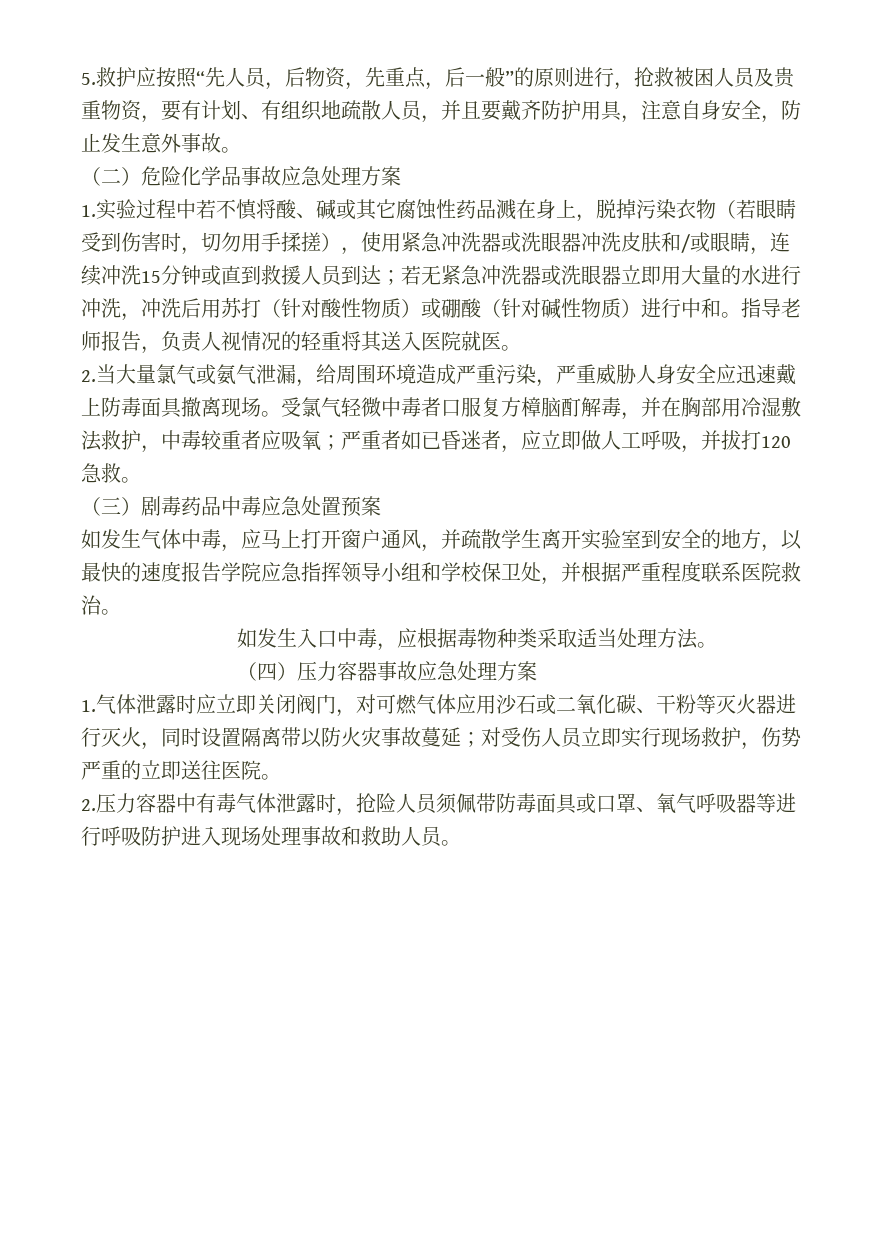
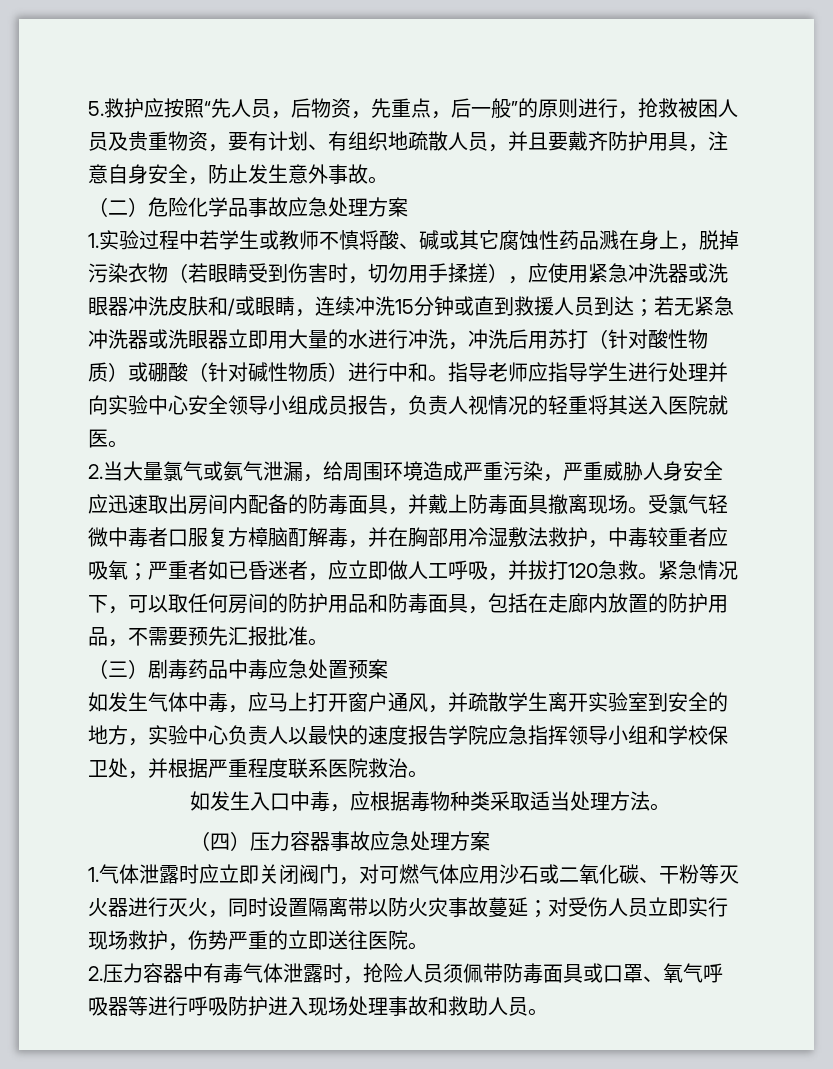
- 1.实验过程中若不慎将酸、碱或其它腐蚀性药品溅在身上，脱掉污染衣物（若眼睛受到伤害时，切勿用手揉搓），使用紧急冲洗器或洗眼器冲洗皮肤和/或眼睛，连续冲洗15分钟或直到救援人员到达；
+ 1.实验过程中若学生或教师不慎将酸、碱或其它腐蚀性药品溅在身上，脱掉污染衣物（若眼睛受到伤害时，切勿用手揉搓），应使用紧急冲洗器或洗眼器冲洗皮肤和/或眼睛，连续冲洗15分钟或直到救援人员到达；
- 指导老师报告，负责人视情况的轻重将其送入医院就医。
+ 指导老师应指导学生进行处理并向实验中心安全领导小组成员报告，负责人视情况的轻重将其送入医院就医。
- 2.当大量氯气或氨气泄漏，给周围环境造成严重污染，严重威胁人身安全应迅速戴上防毒面具撤离现场。
+ 2.当大量氯气或氨气泄漏，给周围环境造成严重污染，严重威胁人身安全应迅速取出房间内配备的防毒面具，并戴上防毒面具撤离现场。
+ 紧急情况下，可以取任何房间的防护用品和防毒面具，包括在走廊内放置的防护用品，不需要预先汇报批准。
- 如发生气体中毒，应马上打开窗户通风，并疏散学生离开实验室到安全的地方，以最快的速度报告学院应急指挥领导小组和学校保卫处，并根据严重程度联系医院救治。
+ 如发生气体中毒，应马上打开窗户通风，并疏散学生离开实验室到安全的地方，实验中心负责人以最快的速度报告学院应急指挥领导小组和学校保卫处，并根据严重程度联系医院救治。

